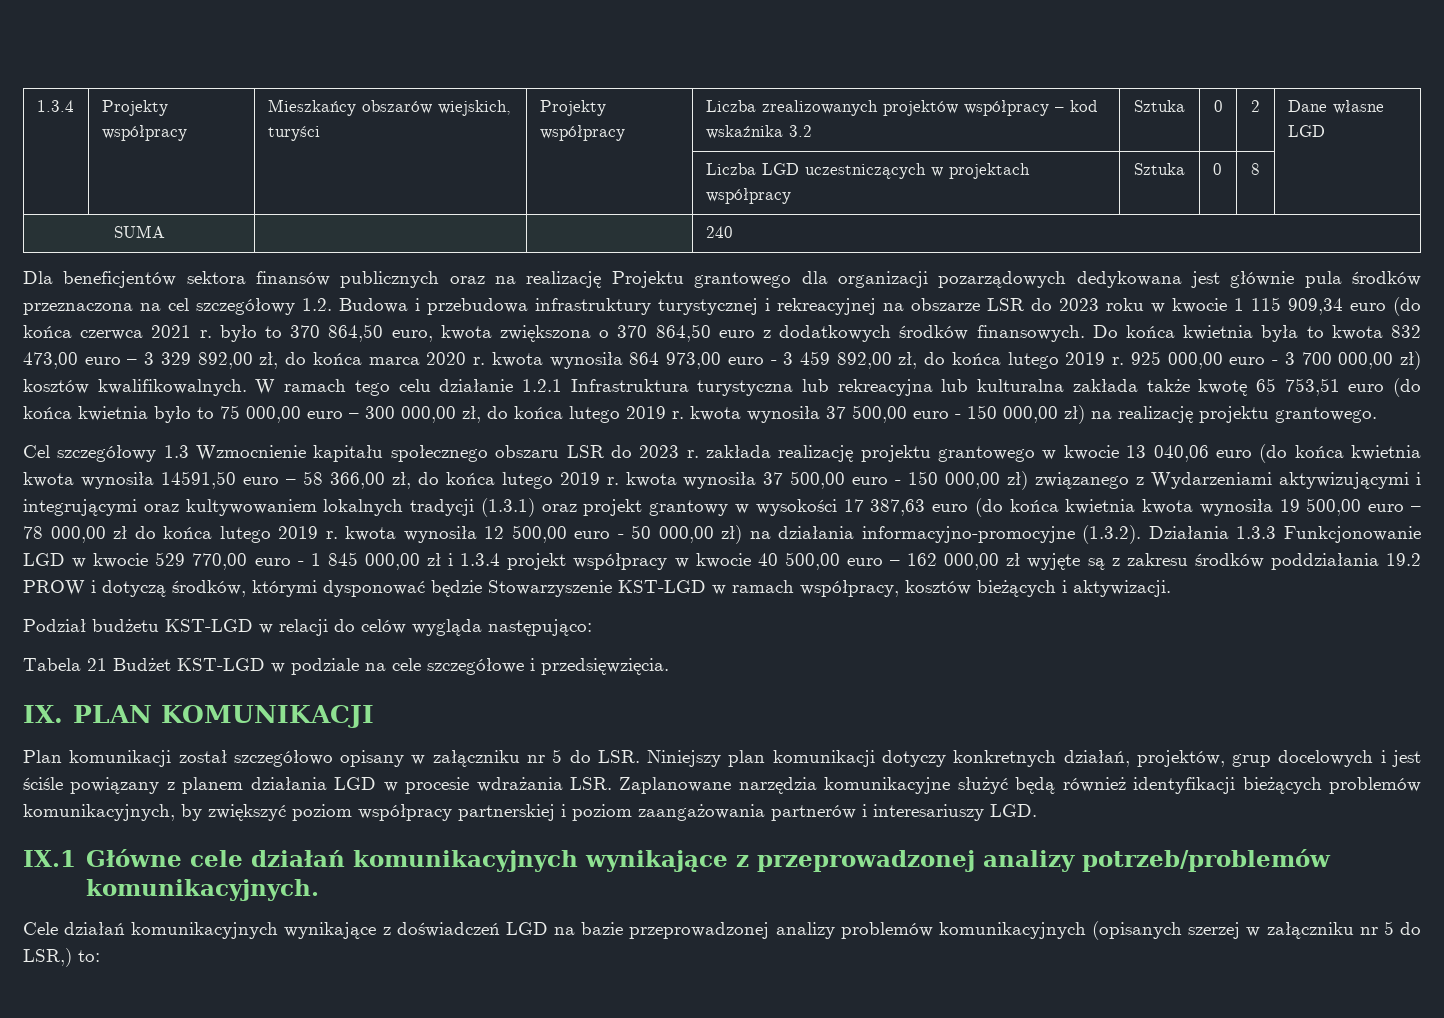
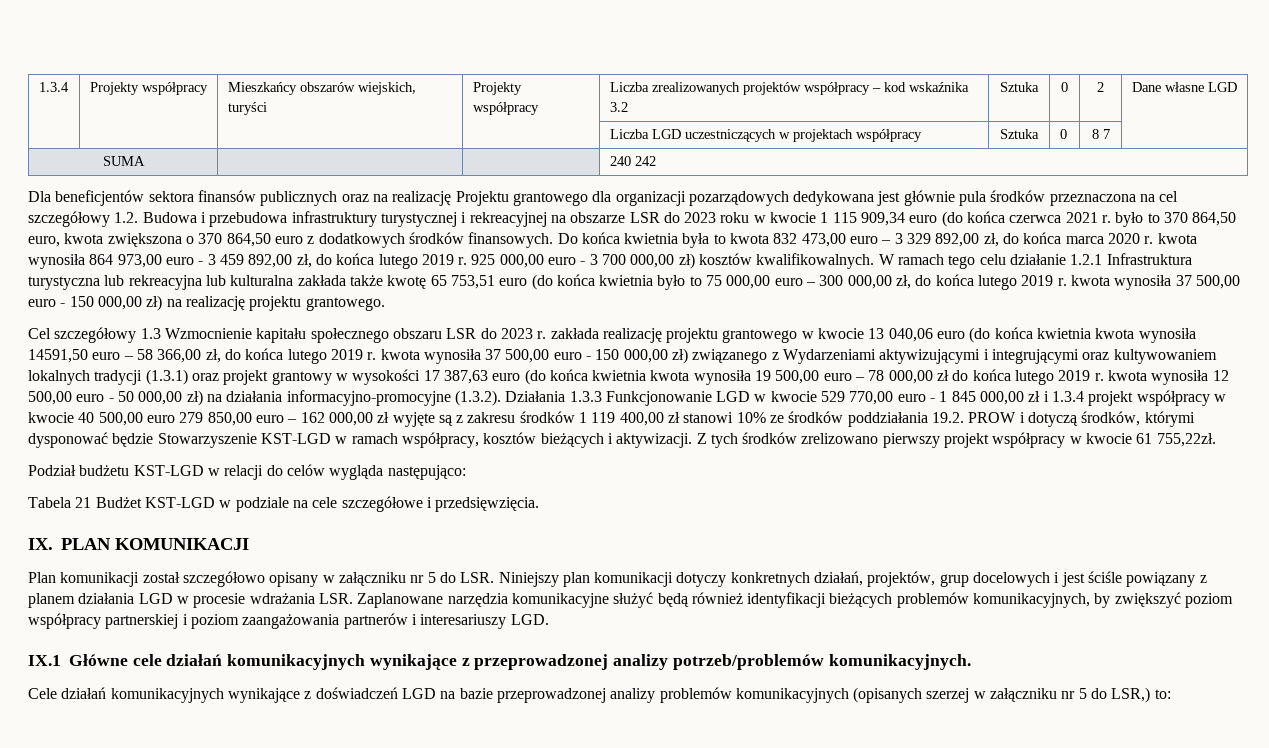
- | | | | Liczba LGD uczestniczących w projektach współpracy | Sztuka | 0 | 8 |
+ | | | | Liczba LGD uczestniczących w projektach współpracy | Sztuka | 0 | 8 7 |
- SUMA | | | 240
+ SUMA | | | 240 242
- Cel szczegółowy 1.3 Wzmocnienie kapitału społecznego obszaru LSR do 2023 r. zakłada realizację projektu grantowego w kwocie 13 040,06 euro (do końca kwietnia kwota wynosiła 14591,50 euro – 58 366,00 zł, do końca lutego 2019 r. kwota wynosiła 37 500,00 euro - 150 000,00 zł) związanego z Wydarzeniami aktywizującymi i integrującymi oraz kultywowaniem lokalnych tradycji (1.3.1) oraz projekt grantowy w wysokości 17 387,63 euro (do końca kwietnia kwota wynosiła 19 500,00 euro – 78 000,00 zł do końca lutego 2019 r. kwota wynosiła 12 500,00 euro - 50 000,00 zł) na działania informacyjno-promocyjne (1.3.2). Działania 1.3.3 Funkcjonowanie LGD w kwocie 529 770,00 euro - 1 845 000,00 zł i 1.3.4 projekt współpracy w kwocie 40 500,00 euro – 162 000,00 zł wyjęte są z zakresu środków poddziałania 19.2 PROW i dotyczą środków, którymi dysponować będzie Stowarzyszenie KST-LGD w ramach współpracy, kosztów bieżących i aktywizacji.
+ Cel szczegółowy 1.3 Wzmocnienie kapitału społecznego obszaru LSR do 2023 r. zakłada realizację projektu grantowego w kwocie 13 040,06 euro (do końca kwietnia kwota wynosiła 14591,50 euro – 58 366,00 zł, do końca lutego 2019 r. kwota wynosiła 37 500,00 euro - 150 000,00 zł) związanego z Wydarzeniami aktywizującymi i integrującymi oraz kultywowaniem lokalnych tradycji (1.3.1) oraz projekt grantowy w wysokości 17 387,63 euro (do końca kwietnia kwota wynosiła 19 500,00 euro – 78 000,00 zł do końca lutego 2019 r. kwota wynosiła 12 500,00 euro - 50 000,00 zł) na działania informacyjno-promocyjne (1.3.2). Działania 1.3.3 Funkcjonowanie LGD w kwocie 529 770,00 euro - 1 845 000,00 zł i 1.3.4 projekt współpracy w kwocie 40 500,00 euro 279 850,00 euro – 162 000,00 zł wyjęte są z zakresu środków 1 119 400,00 zł stanowi 10% ze środków poddziałania 19.2. PROW i dotyczą środków, którymi dysponować będzie Stowarzyszenie KST-LGD w ramach współpracy, kosztów bieżących i aktywizacji. Z tych środków zrelizowano pierwszy projekt współpracy w kwocie 61 755,22zł.

